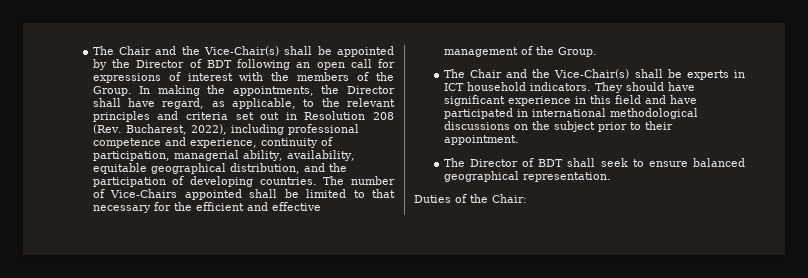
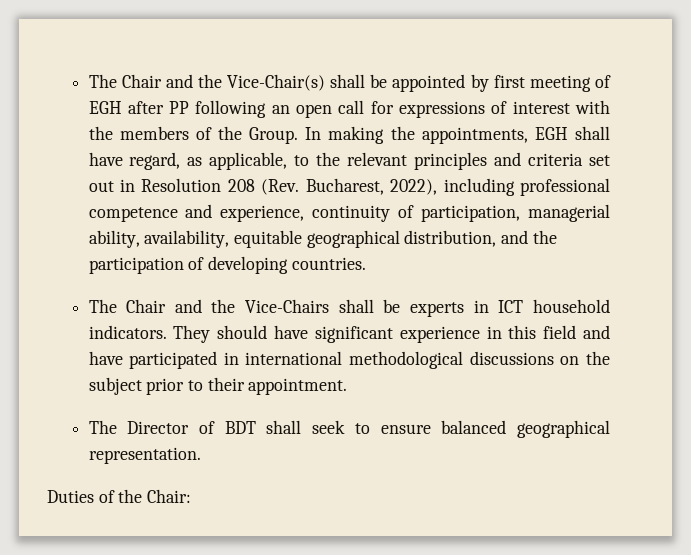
- The Chair and the Vice-Chair(s) shall be appointed by the Director of BDT following an open call for expressions of interest with the members of the Group.
+ The Chair and the Vice-Chair(s) shall be appointed by first meeting of EGH after PP following an open call for expressions of interest with the members of the Group.
- In making the appointments, the Director shall have regard, as applicable, to the relevant principles and criteria set out in Resolution 208 (Rev. Bucharest, 2022), including professional competence and experience, continuity of participation, managerial ability, availability, equitable geographical distribution, and the participation of developing countries. The number of Vice-Chairs appointed shall be limited to that necessary for the efficient and effective management of the Group.
- The Chair and the Vice-Chair(s) shall be experts in ICT household indicators.
+ In making the appointments, EGH shall have regard, as applicable, to the relevant principles and criteria set out in Resolution 208 (Rev. Bucharest, 2022), including professional competence and experience, continuity of participation, managerial ability, availability, equitable geographical distribution, and the participation of developing countries.
+ The Chair and the Vice-Chairs shall be experts in ICT household indicators.

